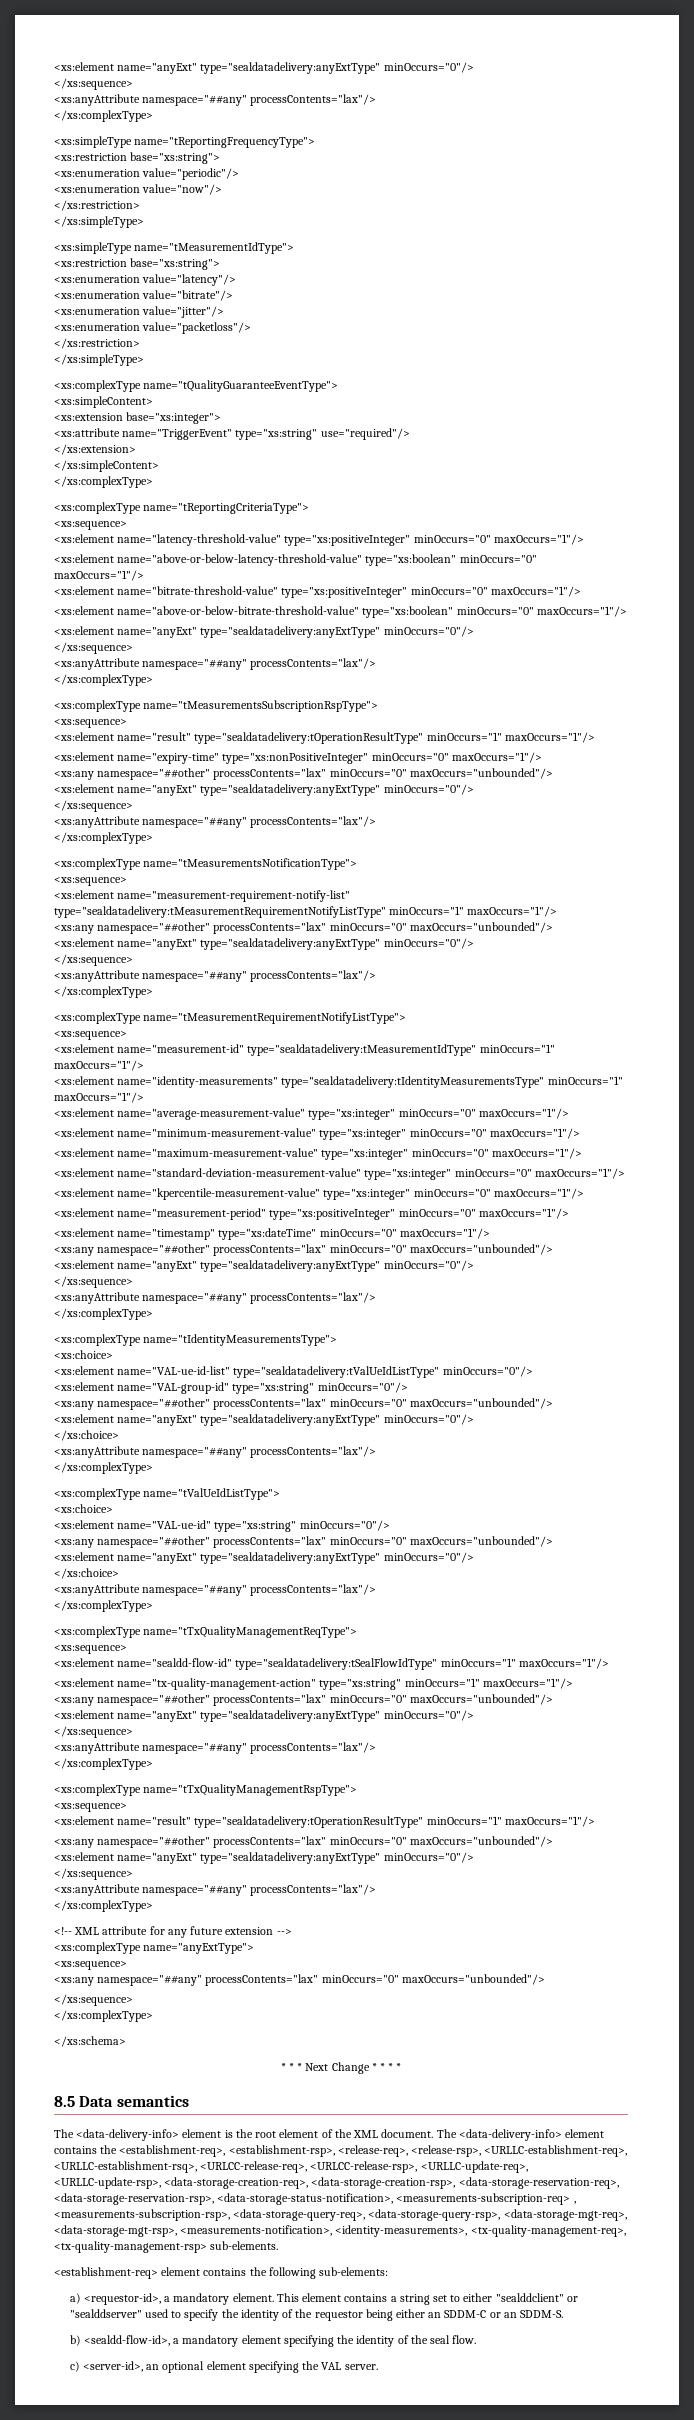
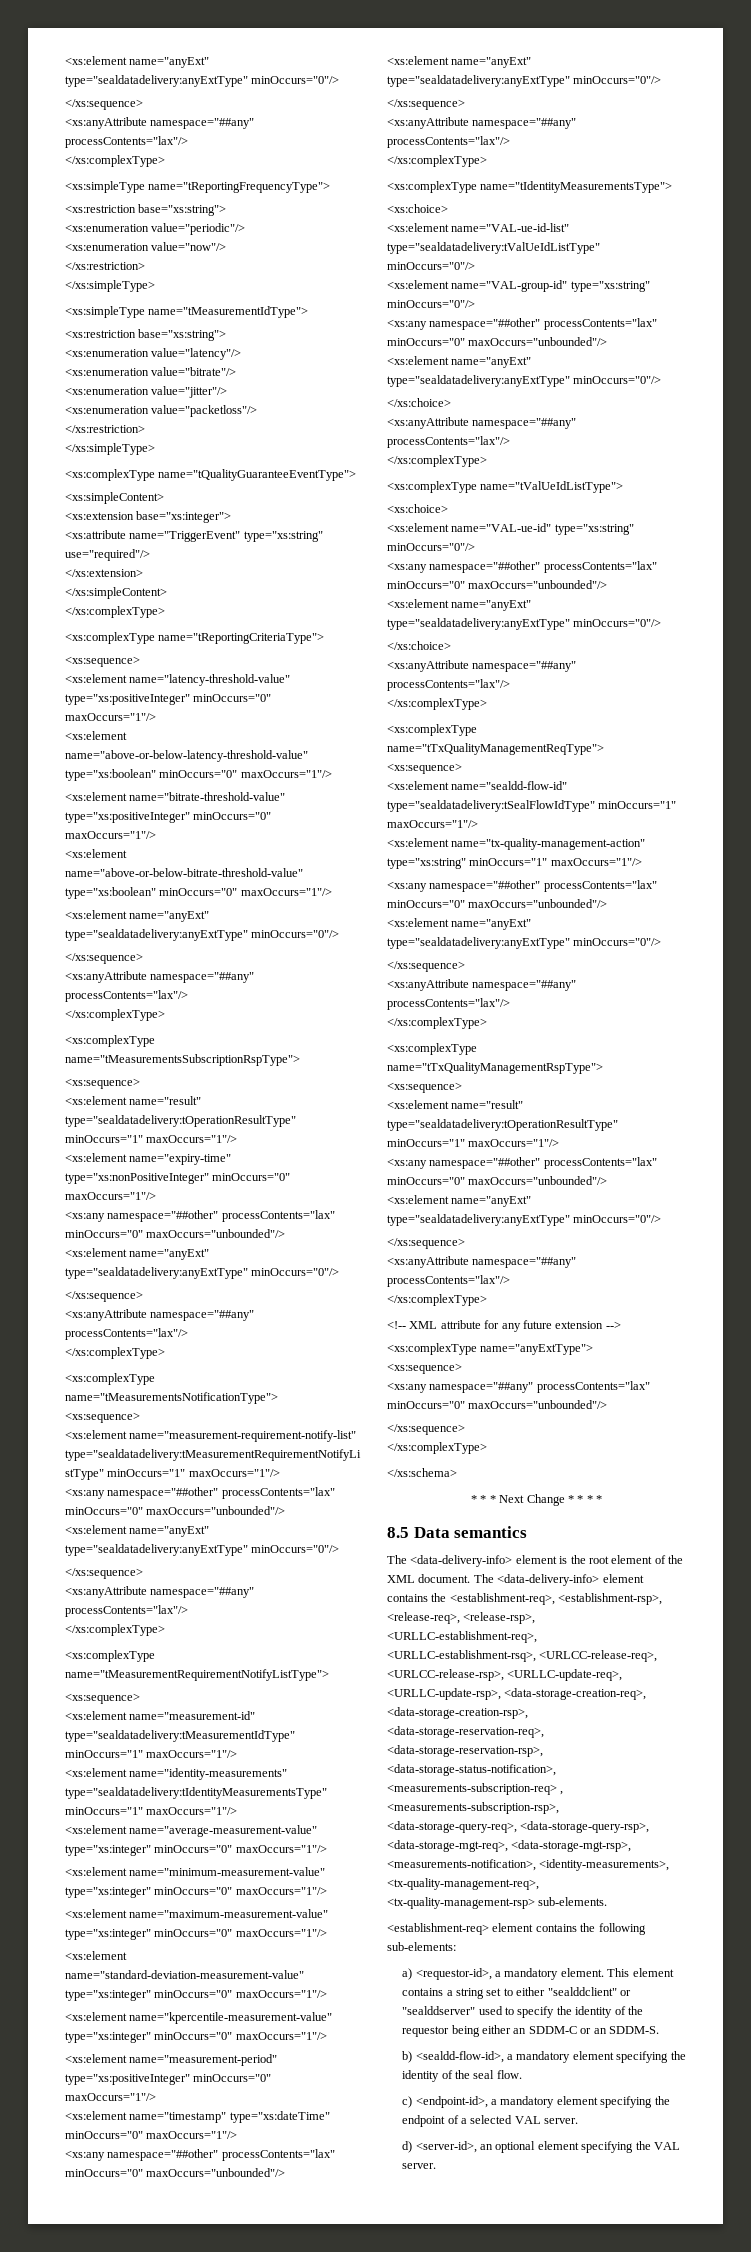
- c) <server-id>, an optional element specifying the VAL server.
+ c) <endpoint-id>, a mandatory element specifying the endpoint of a selected VAL server.
+ d) <server-id>, an optional element specifying the VAL server.

